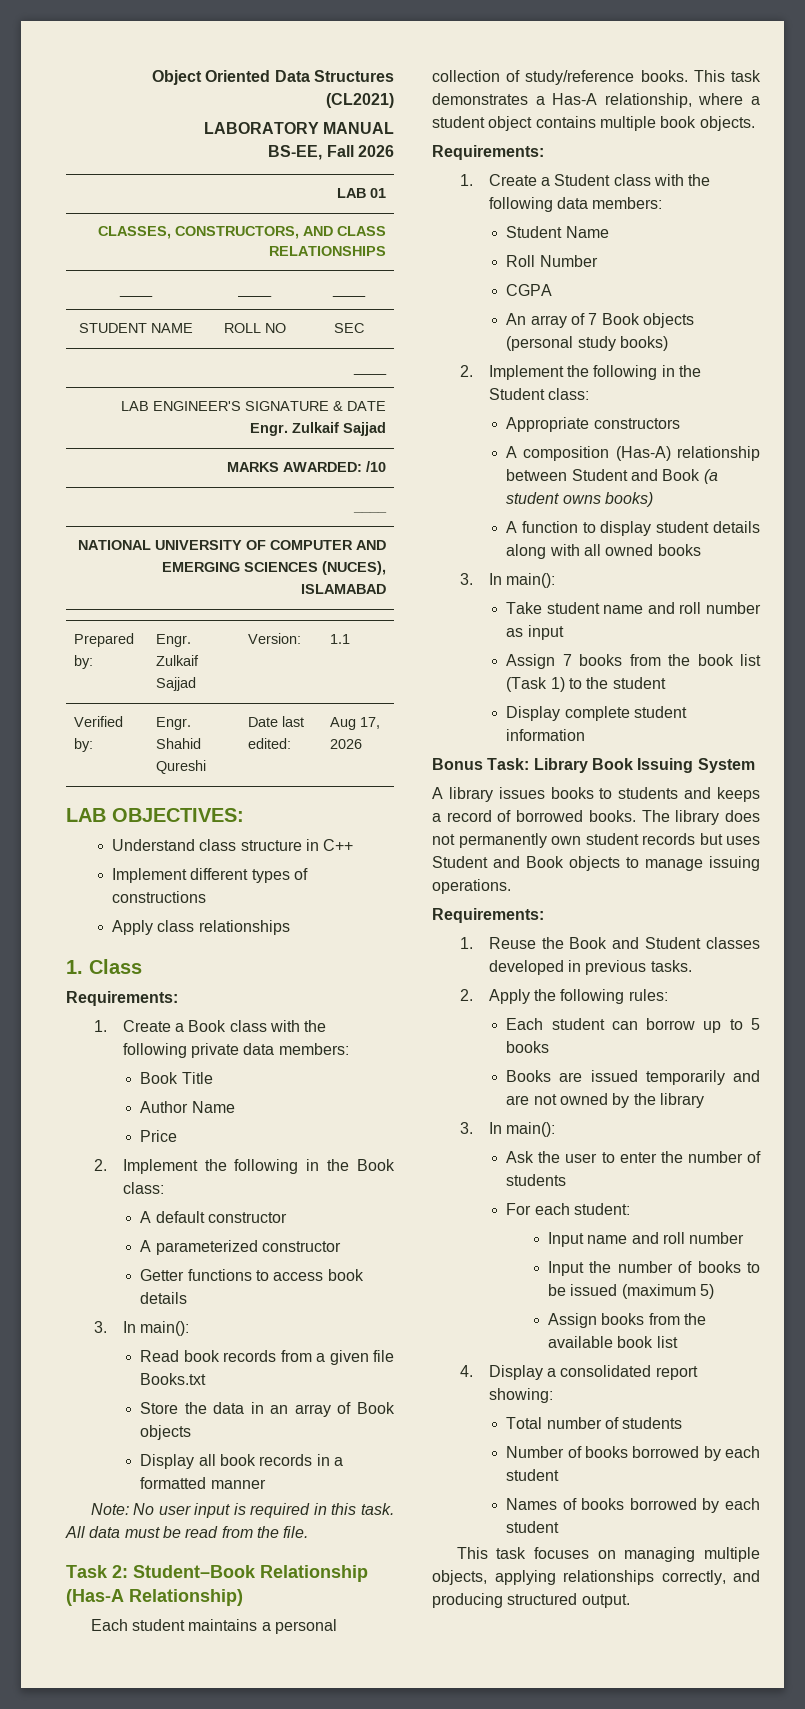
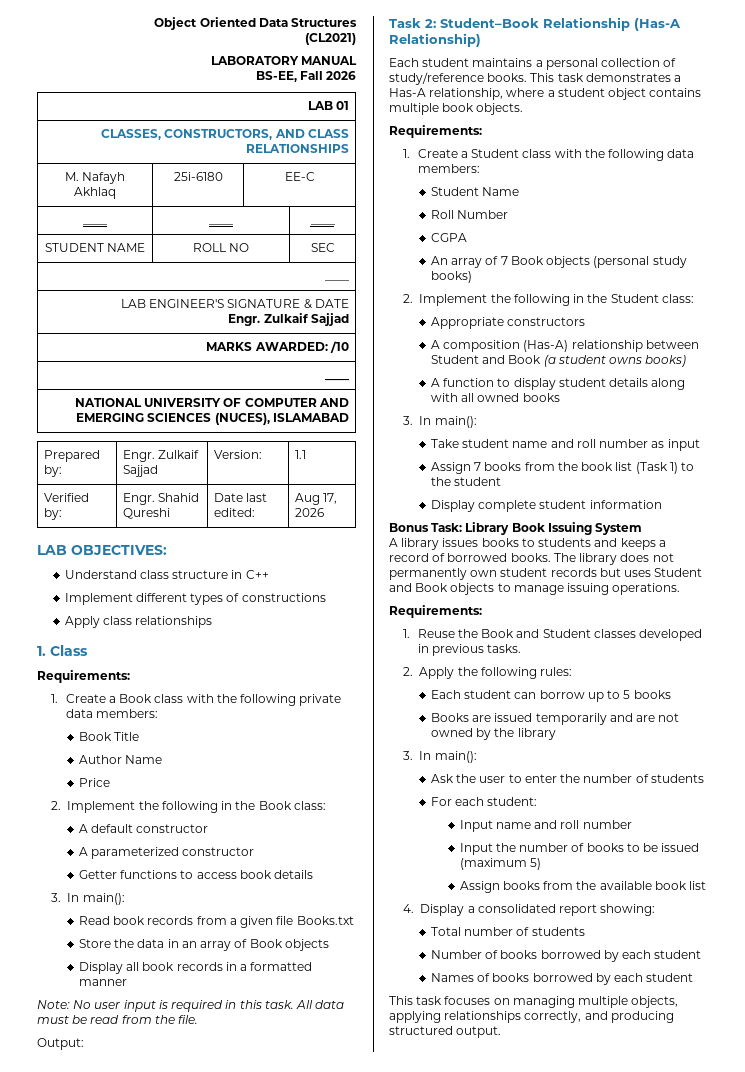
+ M. Nafayh Akhlaq | 25i-6180 | EE-C
+ Output:

